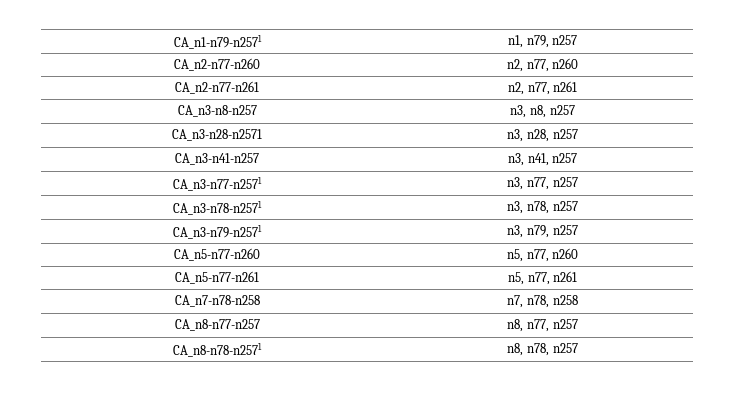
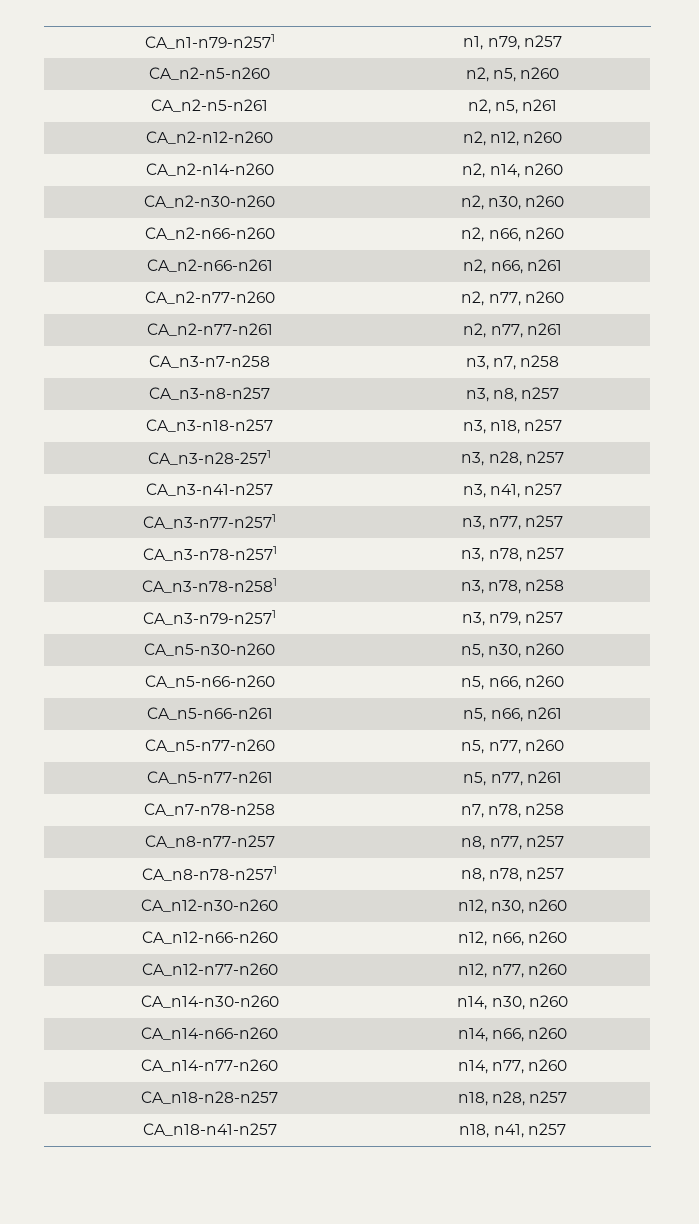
+ CA_n2-n5-n260 | n2, n5, n260
+ CA_n2-n5-n261 | n2, n5, n261
+ CA_n2-n12-n260 | n2, n12, n260
+ CA_n2-n14-n260 | n2, n14, n260
+ CA_n2-n30-n260 | n2, n30, n260
+ CA_n2-n66-n260 | n2, n66, n260
+ CA_n2-n66-n261 | n2, n66, n261
+ CA_n3-n7-n258 | n3, n7, n258
- CA_n3-n28-n2571 | n3, n28, n257
+ CA_n3-n18-n257 | n3, n18, n257
+ CA_n3-n28-2571 | n3, n28, n257
+ CA_n3-n78-n2581 | n3, n78, n258
+ CA_n5-n30-n260 | n5, n30, n260
+ CA_n5-n66-n260 | n5, n66, n260
+ CA_n5-n66-n261 | n5, n66, n261
+ CA_n12-n30-n260 | n12, n30, n260
+ CA_n12-n66-n260 | n12, n66, n260
+ CA_n12-n77-n260 | n12, n77, n260
+ CA_n14-n30-n260 | n14, n30, n260
+ CA_n14-n66-n260 | n14, n66, n260
+ CA_n14-n77-n260 | n14, n77, n260
+ CA_n18-n28-n257 | n18, n28, n257
+ CA_n18-n41-n257 | n18, n41, n257

